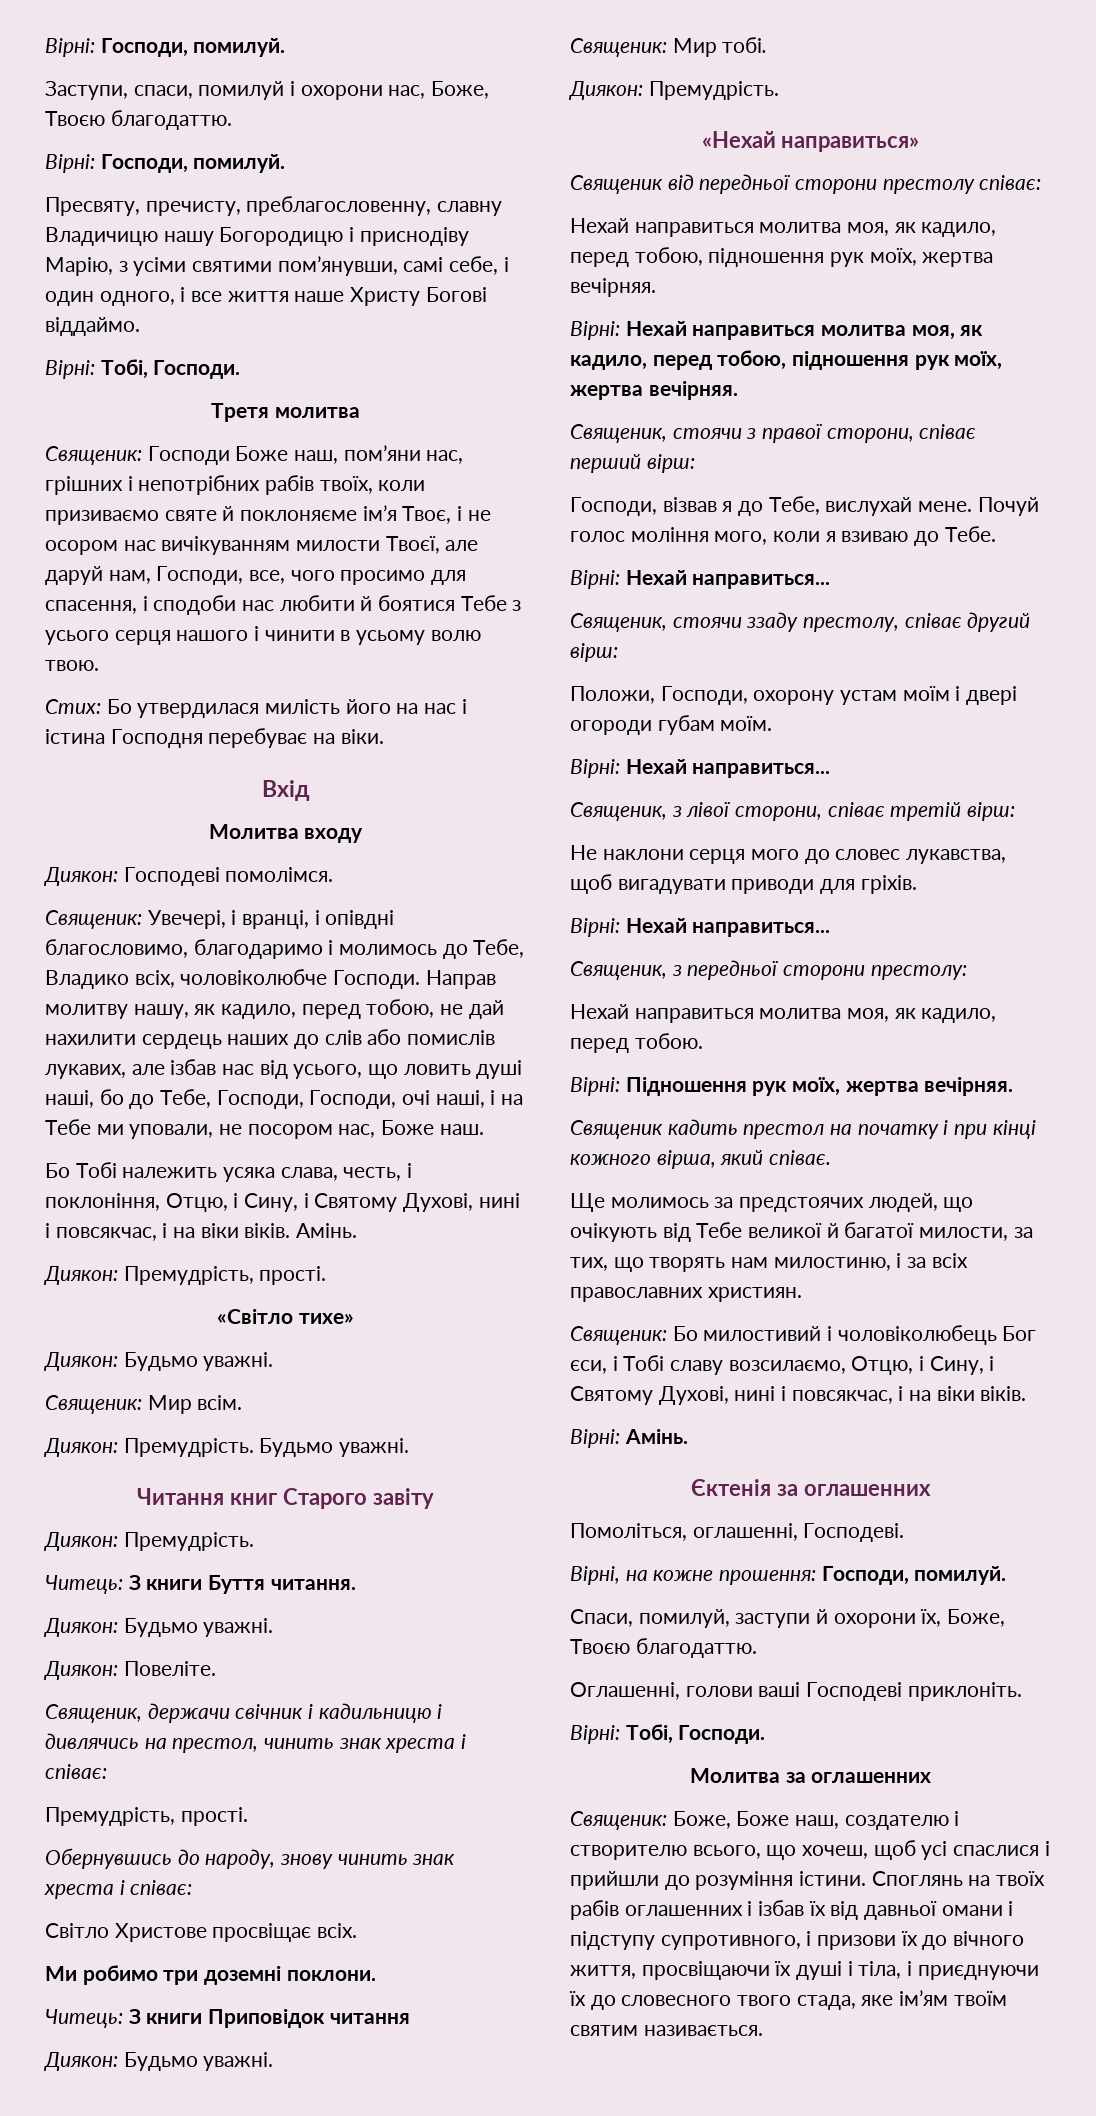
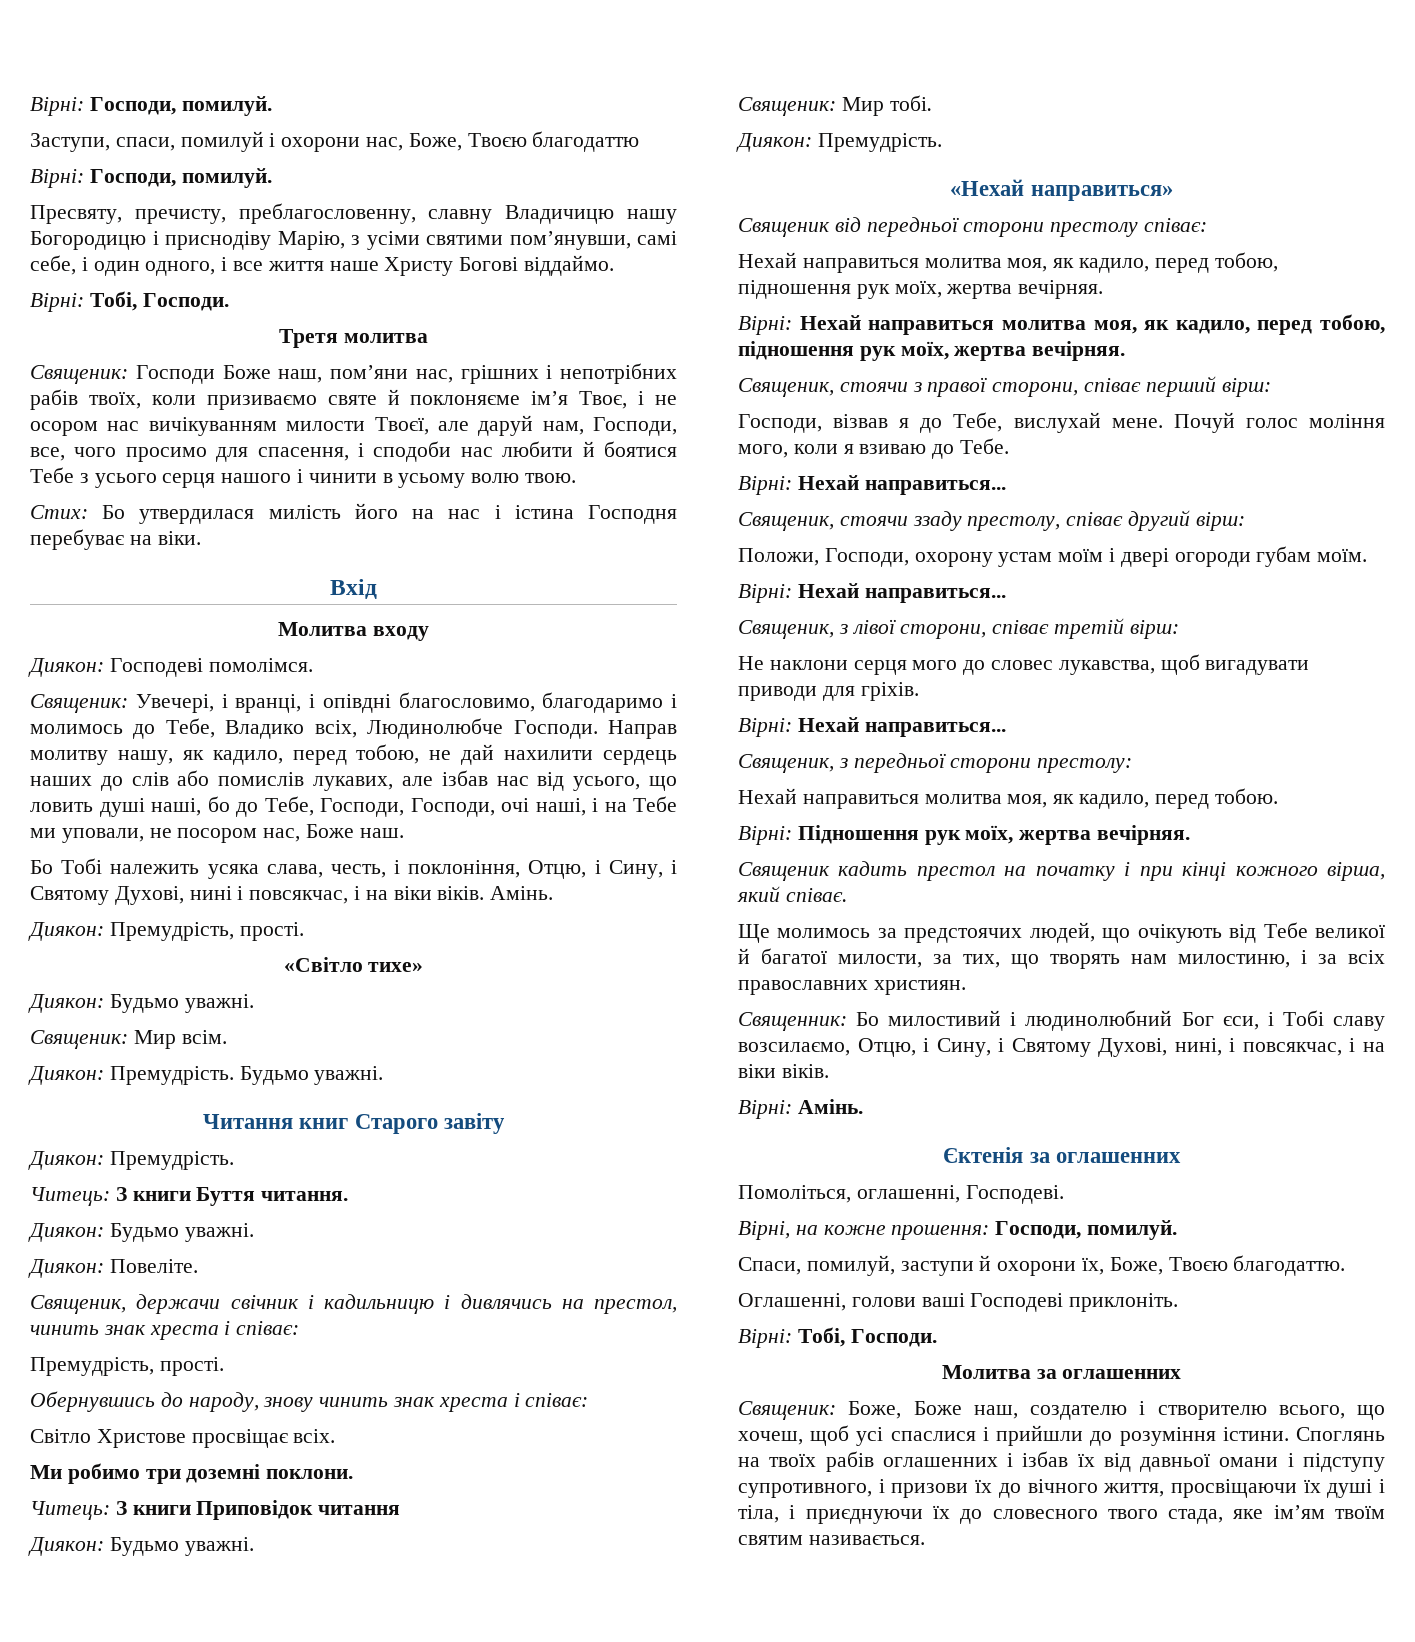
- Заступи, спаси, помилуй і охорони нас, Боже, Твоєю благодаттю.
+ Заступи, спаси, помилуй і охорони нас, Боже, Твоєю благодаттю
- Священик: Увечері, і вранці, і опівдні благословимо, благодаримо і молимось до Тебе, Владико всіх, чоловіколюбче Господи.
+ Священик: Увечері, і вранці, і опівдні благословимо, благодаримо і молимось до Тебе, Владико всіх, Людинолюбче Господи.
- Священик: Бо милостивий і чоловіколюбець Бог єси, і Тобі славу возсилаємо, Отцю, і Сину, і Святому Духові, нині і повсякчас, і на віки віків.
+ Священник: Бо милостивий і людинолюбний Бог єси, і Тобі славу возсилаємо, Отцю, і Сину, і Святому Духові, нині, і повсякчас, і на віки віків.

